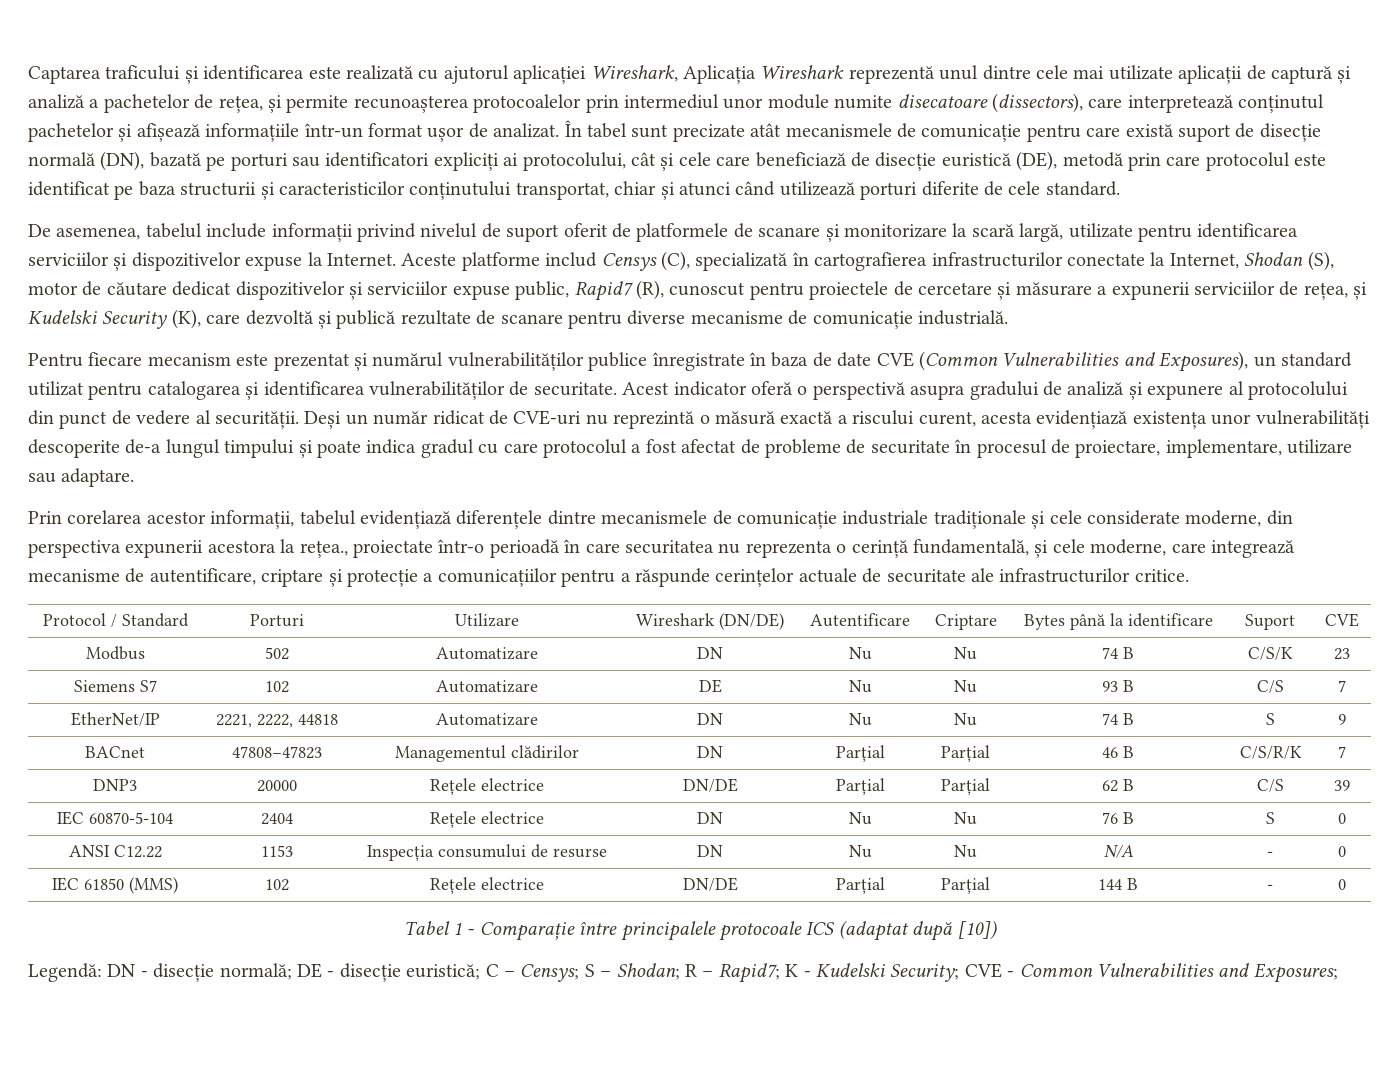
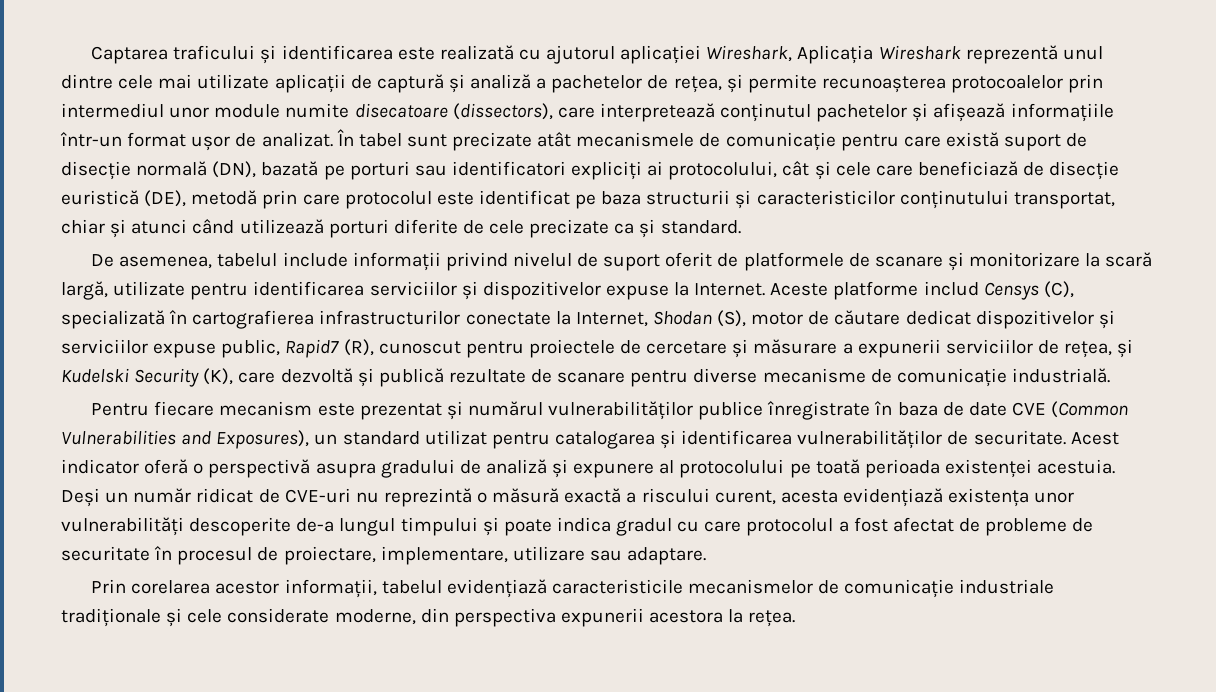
- În tabel sunt precizate atât mecanismele de comunicație pentru care există suport de disecție normală (DN), bazată pe porturi sau identificatori expliciți ai protocolului, cât și cele care beneficiază de disecție euristică (DE), metodă prin care protocolul este identificat pe baza structurii și caracteristicilor conținutului transportat, chiar și atunci când utilizează porturi diferite de cele standard.
+ În tabel sunt precizate atât mecanismele de comunicație pentru care există suport de disecție normală (DN), bazată pe porturi sau identificatori expliciți ai protocolului, cât și cele care beneficiază de disecție euristică (DE), metodă prin care protocolul este identificat pe baza structurii și caracteristicilor conținutului transportat, chiar și atunci când utilizează porturi diferite de cele precizate ca și standard.
- Acest indicator oferă o perspectivă asupra gradului de analiză și expunere al protocolului din punct de vedere al securității.
+ Acest indicator oferă o perspectivă asupra gradului de analiză și expunere al protocolului pe toată perioada existenței acestuia.
- Prin corelarea acestor informații, tabelul evidențiază diferențele dintre mecanismele de comunicație industriale tradiționale și cele considerate moderne, din perspectiva expunerii acestora la rețea., proiectate într-o perioadă în care securitatea nu reprezenta o cerință fundamentală, și cele moderne, care integrează mecanisme de autentificare, criptare și protecție a comunicațiilor pentru a răspunde cerințelor actuale de securitate ale infrastructurilor critice.
- Protocol / Standard | Porturi | Utilizare | Wireshark (DN/DE) | Autentificare | Criptare | Bytes până la identificare | Suport | CVE
- Modbus | 502 | Automatizare | DN | Nu | Nu | 74 B | C/S/K | 23
- Siemens S7 | 102 | Automatizare | DE | Nu | Nu | 93 B | C/S | 7
- EtherNet/IP | 2221, 2222, 44818 | Automatizare | DN | Nu | Nu | 74 B | S | 9
- BACnet | 47808–47823 | Managementul clădirilor | DN | Parțial | Parțial | 46 B | C/S/R/K | 7
- DNP3 | 20000 | Rețele electrice | DN/DE | Parțial | Parțial | 62 B | C/S | 39
- IEC 60870-5-104 | 2404 | Rețele electrice | DN | Nu | Nu | 76 B | S | 0
- ANSI C12.22 | 1153 | Inspecția consumului de resurse | DN | Nu | Nu | N/A | - | 0
- IEC 61850 (MMS) | 102 | Rețele electrice | DN/DE | Parțial | Parțial | 144 B | - | 0
- Tabel 1 - Comparație între principalele protocoale ICS (adaptat după [10])
- Legendă: DN - disecție normală; DE - disecție euristică; C – Censys; S – Shodan; R – Rapid7; K - Kudelski Security; CVE - Common Vulnerabilities and Exposures;
+ Prin corelarea acestor informații, tabelul evidențiază caracteristicile mecanismelor de comunicație industriale tradiționale și cele considerate moderne, din perspectiva expunerii acestora la rețea.

